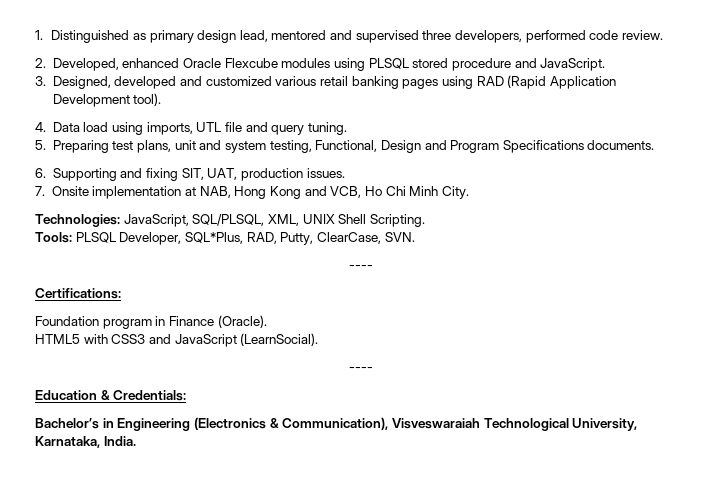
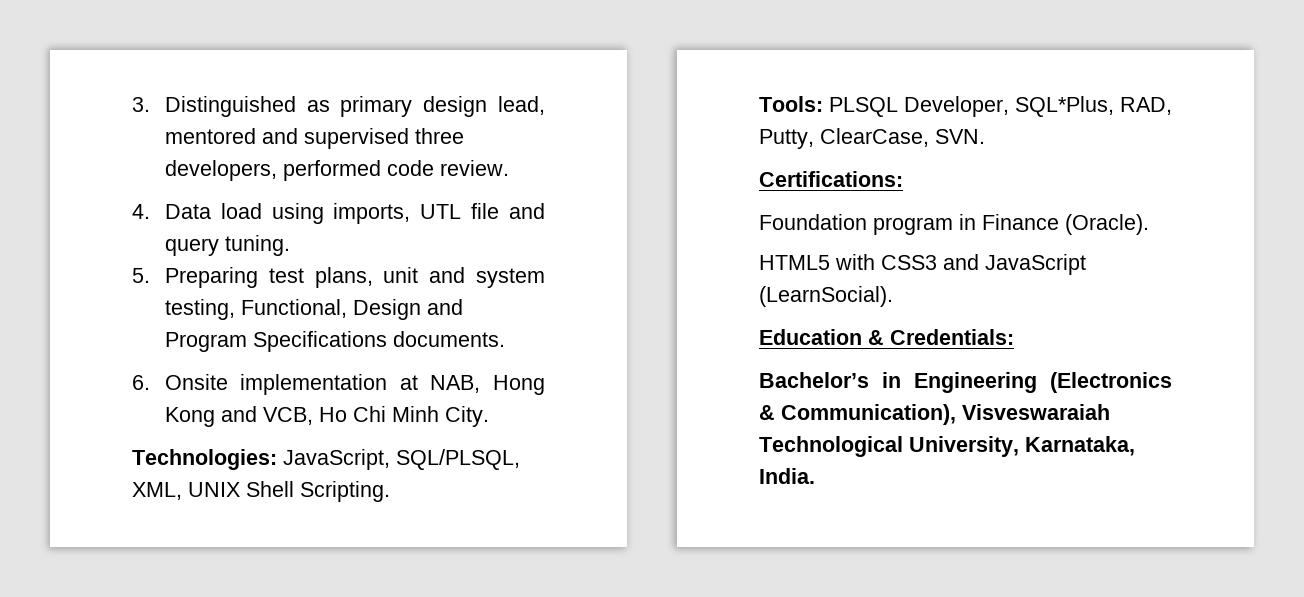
- 1. Distinguished as primary design lead, mentored and supervised three developers, performed code review.
+ 3. Distinguished as primary design lead, mentored and supervised three developers, performed code review.
- 2. Developed, enhanced Oracle Flexcube modules using PLSQL stored procedure and JavaScript.
- 3. Designed, developed and customized various retail banking pages using RAD (Rapid Application Development tool).
- 6. Supporting and fixing SIT, UAT, production issues.
- 7. Onsite implementation at NAB, Hong Kong and VCB, Ho Chi Minh City.
+ 6. Onsite implementation at NAB, Hong Kong and VCB, Ho Chi Minh City.
  Tools: PLSQL Developer, SQL*Plus, RAD, Putty, ClearCase, SVN.
- ----
  HTML5 with CSS3 and JavaScript (LearnSocial).
- ----

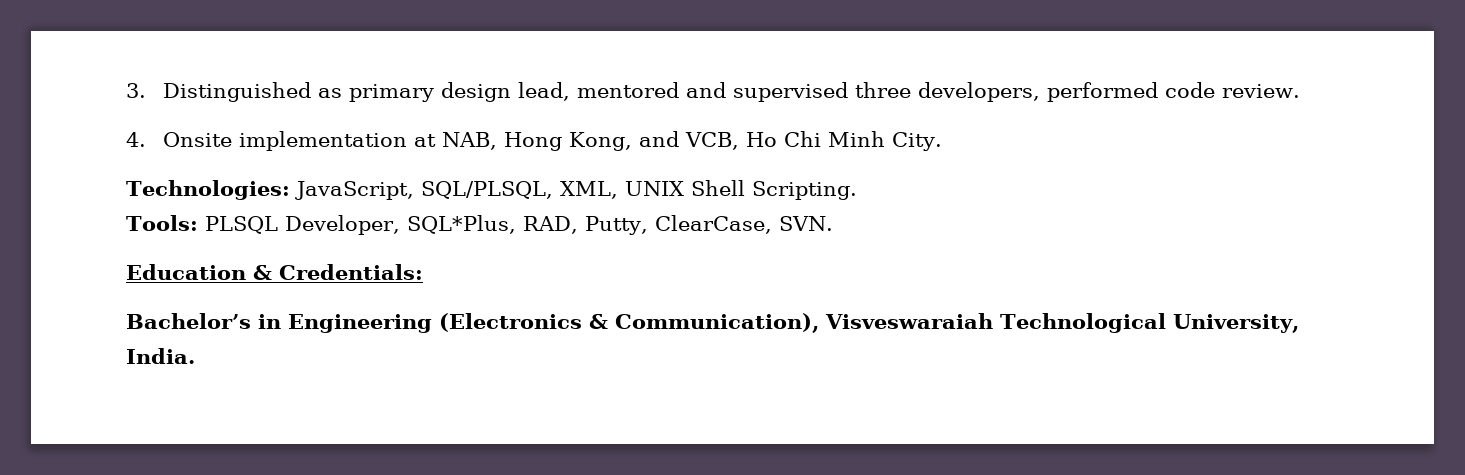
- 4. Data load using imports, UTL file and query tuning.
- 5. Preparing test plans, unit and system testing, Functional, Design and Program Specifications documents.
- 6. Onsite implementation at NAB, Hong Kong and VCB, Ho Chi Minh City.
+ 4. Onsite implementation at NAB, Hong Kong, and VCB, Ho Chi Minh City.
- Certifications:
- Foundation program in Finance (Oracle).
- HTML5 with CSS3 and JavaScript (LearnSocial).
- Bachelor’s in Engineering (Electronics & Communication), Visveswaraiah Technological University, Karnataka, India.
+ Bachelor’s in Engineering (Electronics & Communication), Visveswaraiah Technological University, India.

